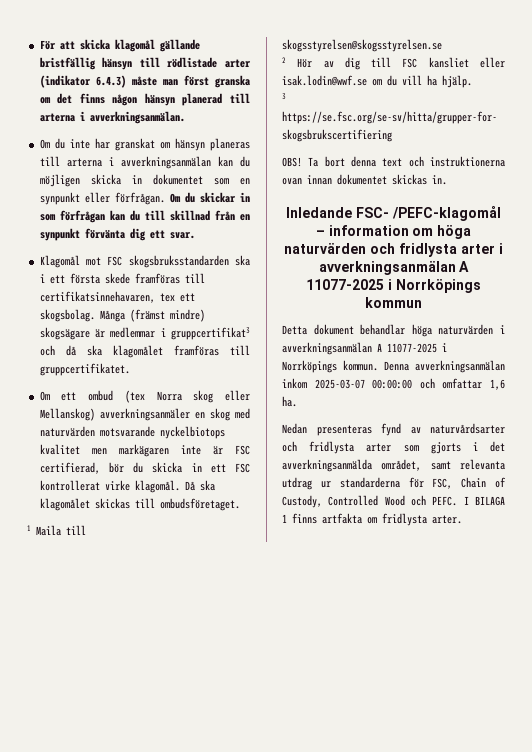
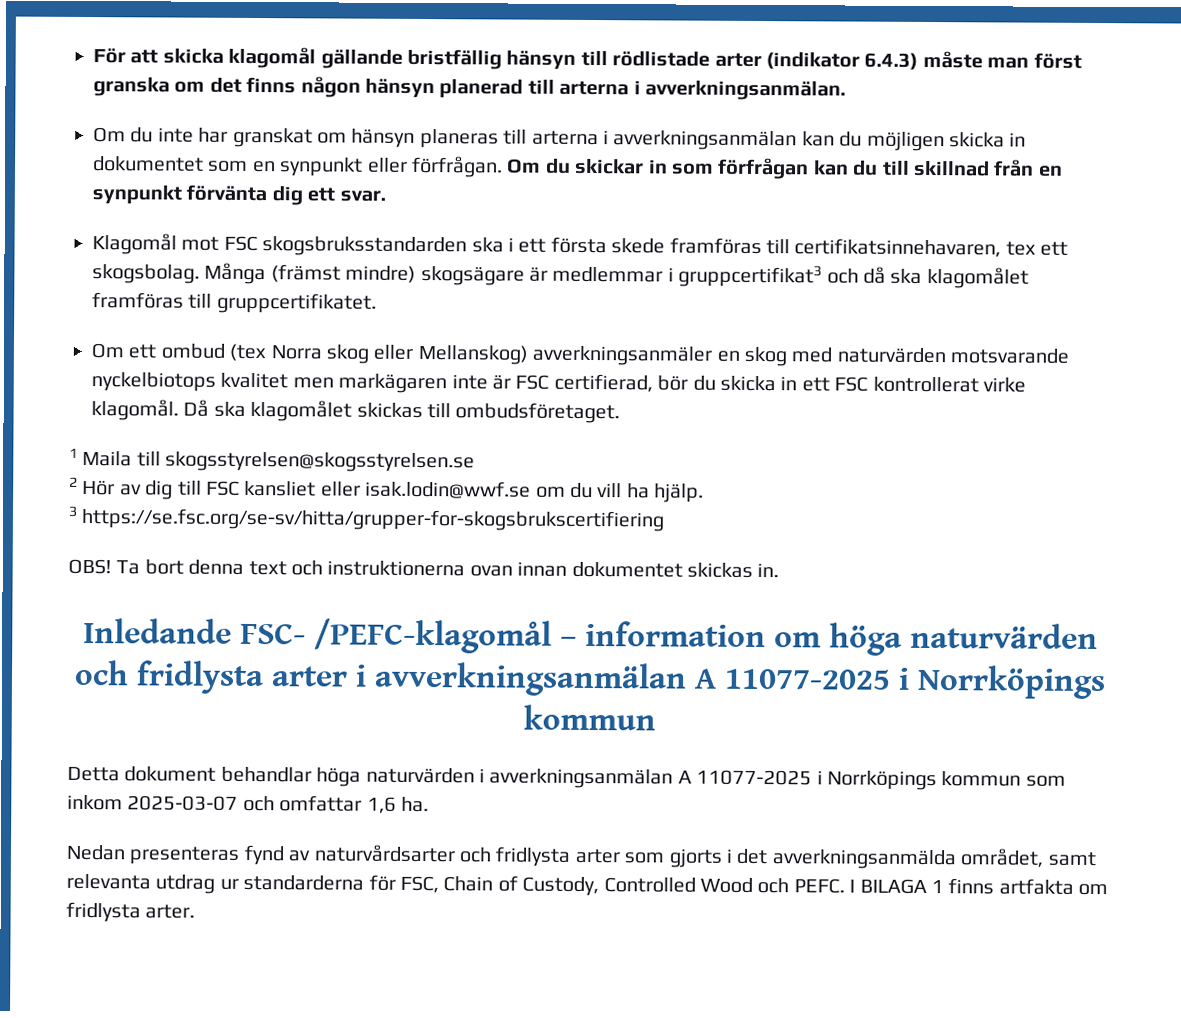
- Detta dokument behandlar höga naturvärden i avverkningsanmälan A 11077-2025 i Norrköpings kommun. Denna avverkningsanmälan inkom 2025-03-07 00:00:00 och omfattar 1,6 ha.
+ Detta dokument behandlar höga naturvärden i avverkningsanmälan A 11077-2025 i Norrköpings kommun som inkom 2025-03-07 och omfattar 1,6 ha.

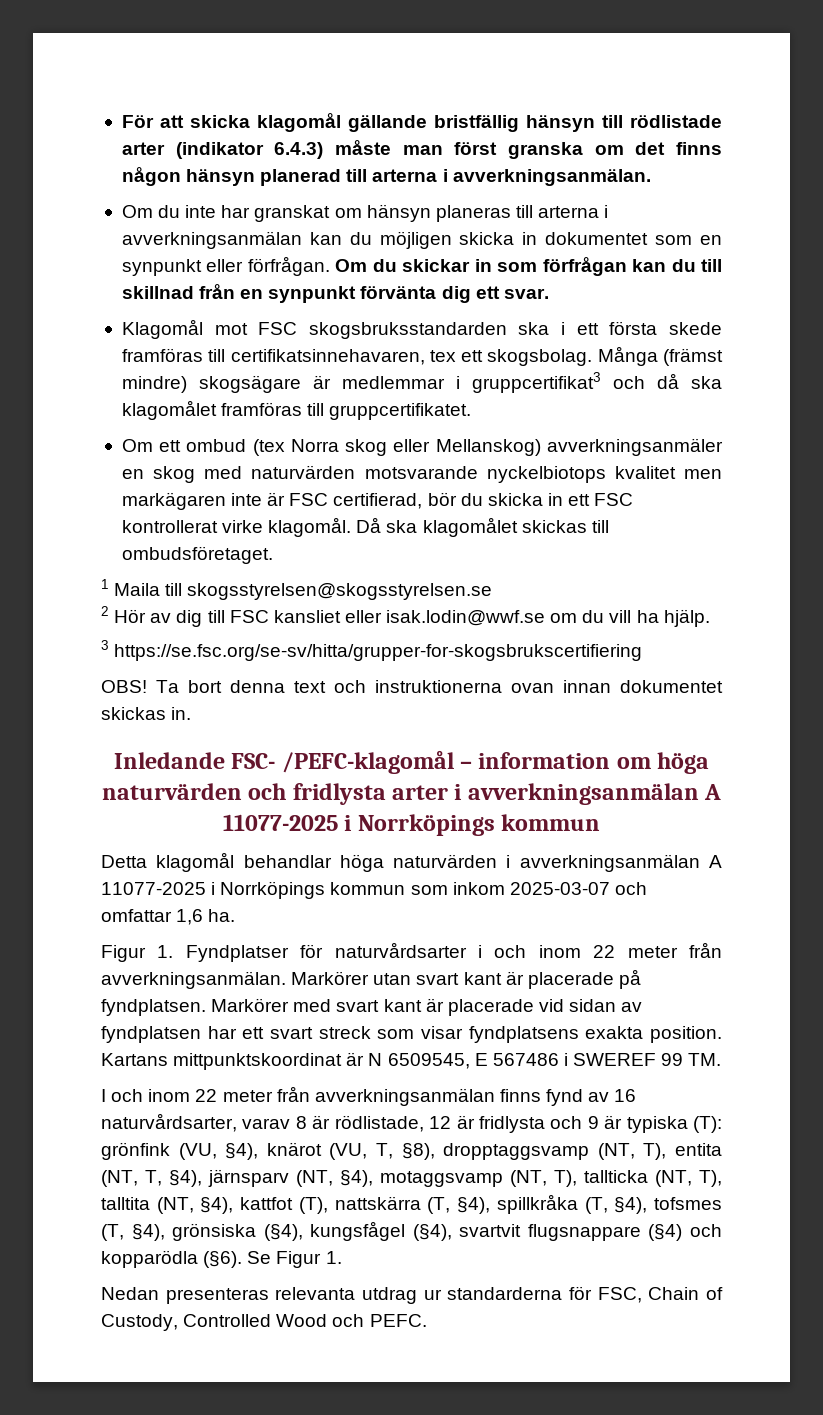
- Detta dokument behandlar höga naturvärden i avverkningsanmälan A 11077-2025 i Norrköpings kommun som inkom 2025-03-07 och omfattar 1,6 ha.
+ Detta klagomål behandlar höga naturvärden i avverkningsanmälan A 11077-2025 i Norrköpings kommun som inkom 2025-03-07 och omfattar 1,6 ha.
- Nedan presenteras fynd av naturvårdsarter och fridlysta arter som gjorts i det avverkningsanmälda området, samt relevanta utdrag ur standarderna för FSC, Chain of Custody, Controlled Wood och PEFC. I BILAGA 1 finns artfakta om fridlysta arter.
+ Figur 1. Fyndplatser för naturvårdsarter i och inom 22 meter från avverkningsanmälan. Markörer utan svart kant är placerade på fyndplatsen. Markörer med svart kant är placerade vid sidan av fyndplatsen har ett svart streck som visar fyndplatsens exakta position. Kartans mittpunktskoordinat är N 6509545, E 567486 i SWEREF 99 TM.
+ I och inom 22 meter från avverkningsanmälan finns fynd av 16 naturvårdsarter, varav 8 är rödlistade, 12 är fridlysta och 9 är typiska (T): grönfink (VU, §4), knärot (VU, T, §8), dropptaggsvamp (NT, T), entita (NT, T, §4), järnsparv (NT, §4), motaggsvamp (NT, T), tallticka (NT, T), talltita (NT, §4), kattfot (T), nattskärra (T, §4), spillkråka (T, §4), tofsmes (T, §4), grönsiska (§4), kungsfågel (§4), svartvit flugsnappare (§4) och kopparödla (§6). Se Figur 1.
+ Nedan presenteras relevanta utdrag ur standarderna för FSC, Chain of Custody, Controlled Wood och PEFC.

